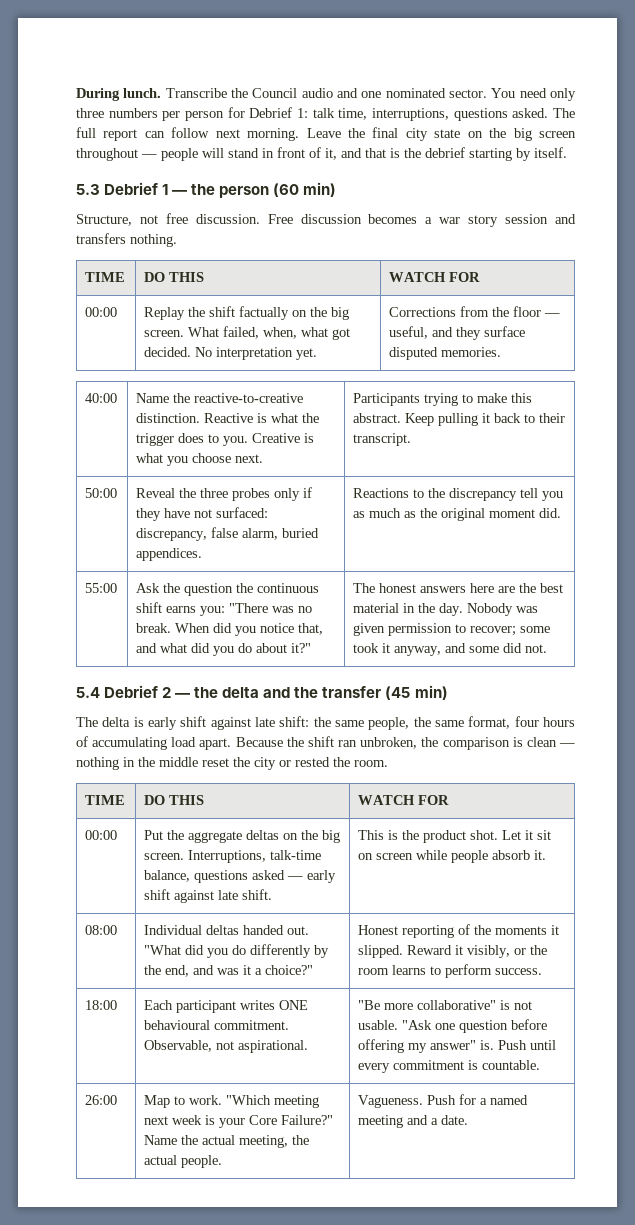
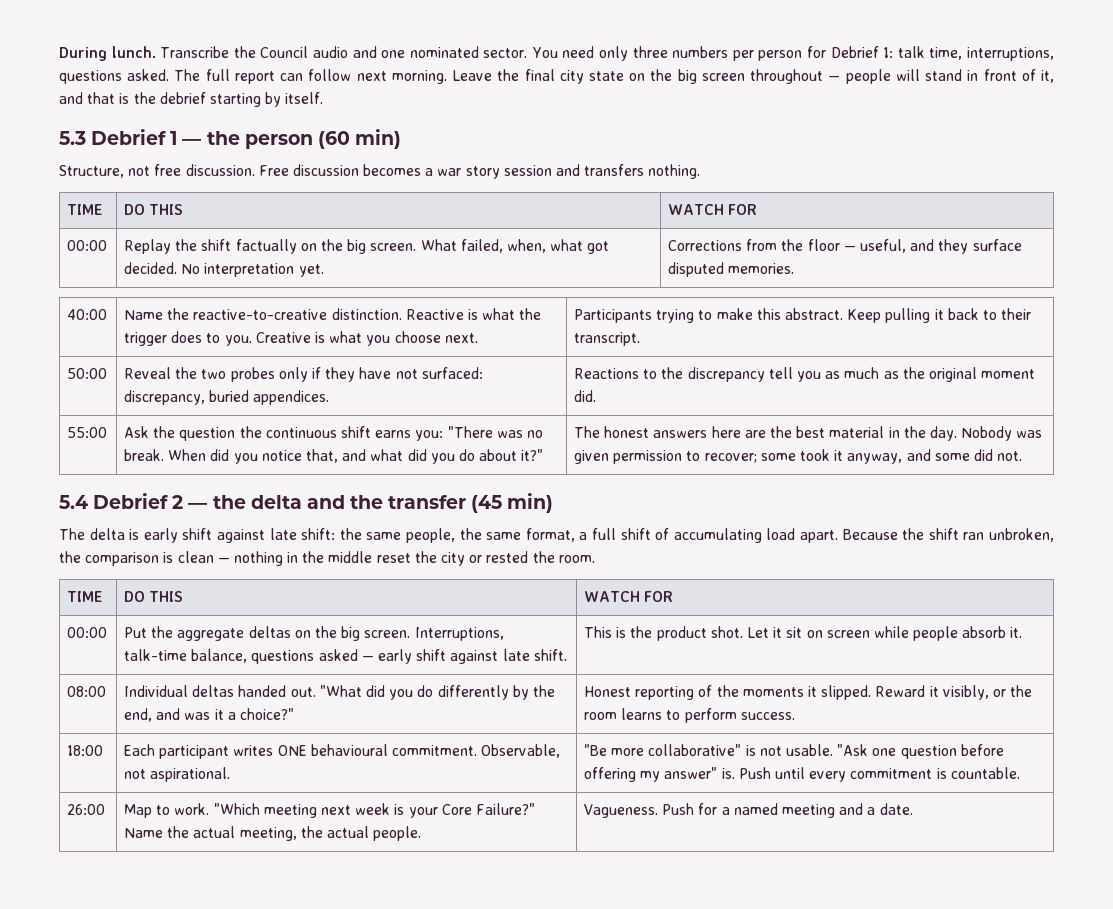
- 50:00 | Reveal the three probes only if they have not surfaced: discrepancy, false alarm, buried appendices. | Reactions to the discrepancy tell you as much as the original moment did.
+ 50:00 | Reveal the two probes only if they have not surfaced: discrepancy, buried appendices. | Reactions to the discrepancy tell you as much as the original moment did.
- The delta is early shift against late shift: the same people, the same format, four hours of accumulating load apart.
+ The delta is early shift against late shift: the same people, the same format, a full shift of accumulating load apart.

